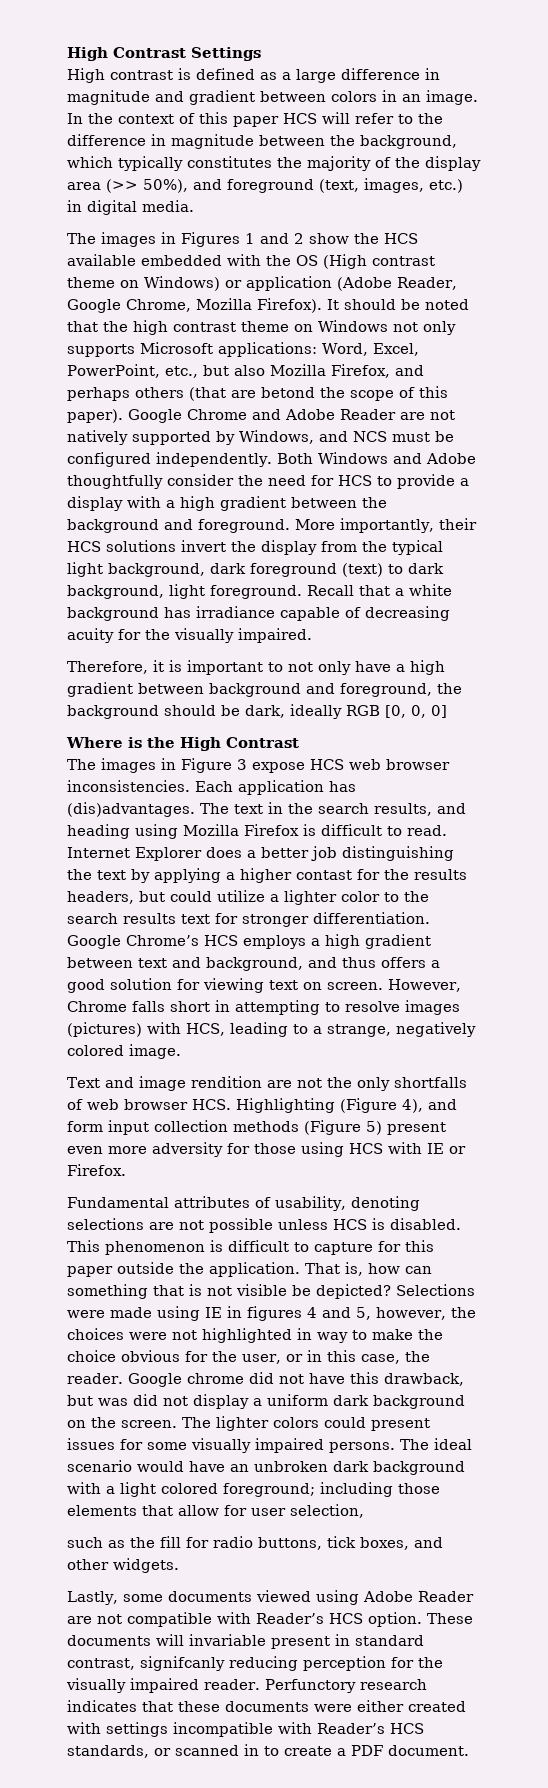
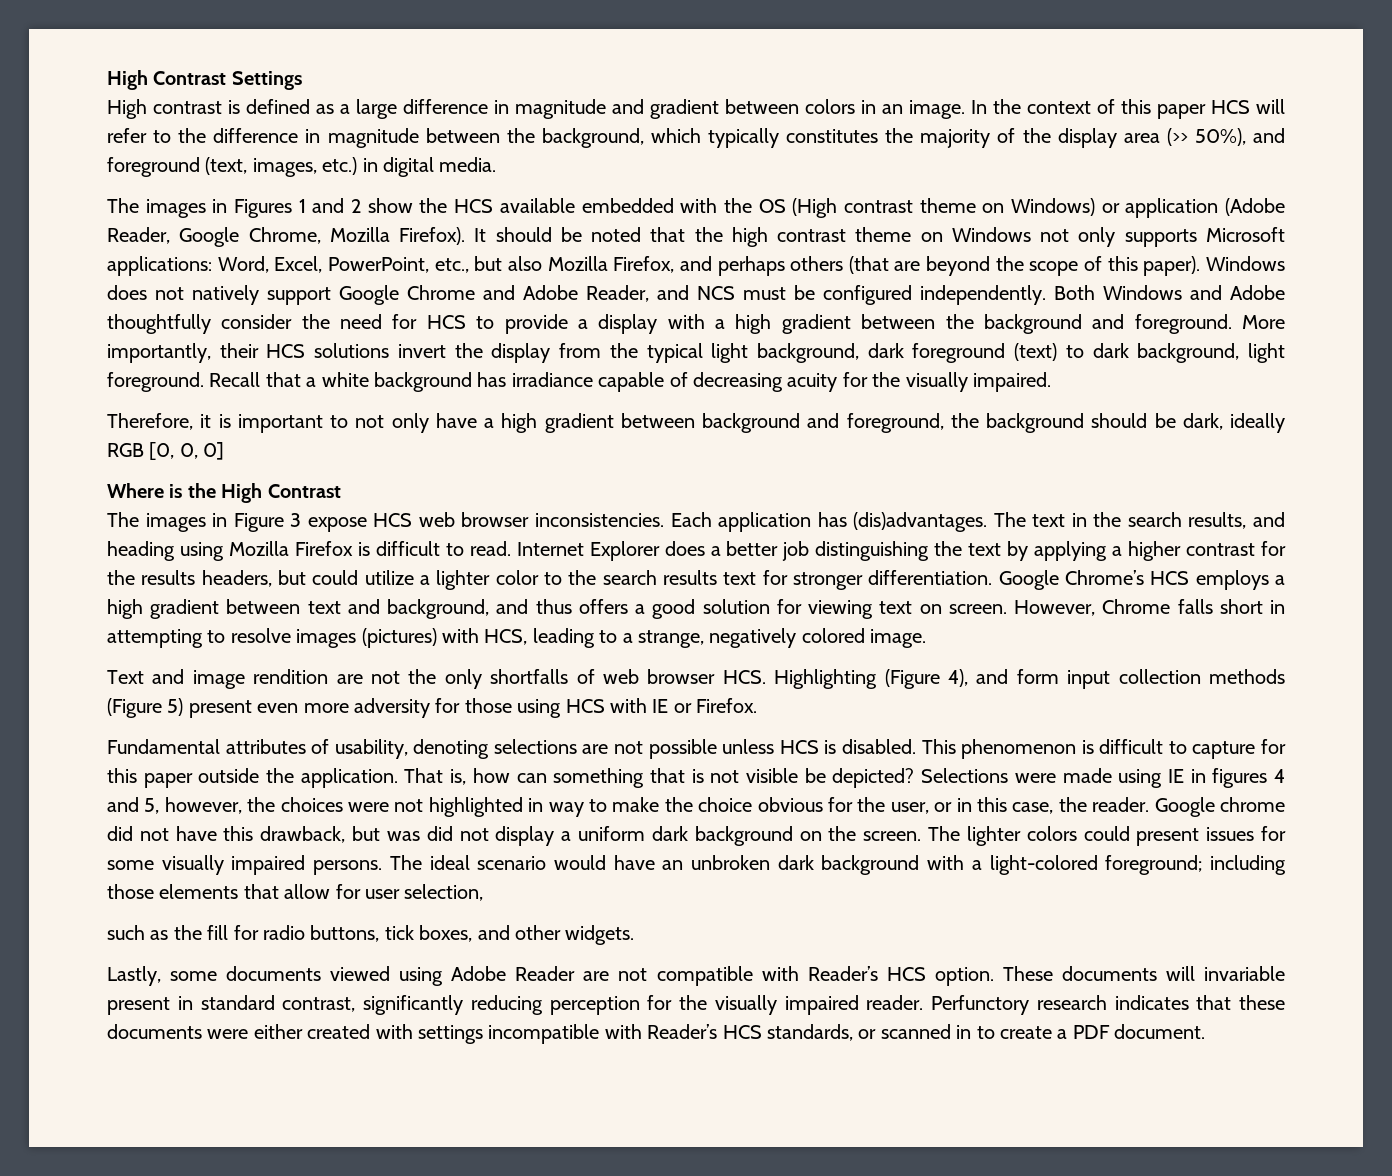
- It should be noted that the high contrast theme on Windows not only supports Microsoft applications: Word, Excel, PowerPoint, etc., but also Mozilla Firefox, and perhaps others (that are betond the scope of this paper).
+ It should be noted that the high contrast theme on Windows not only supports Microsoft applications: Word, Excel, PowerPoint, etc., but also Mozilla Firefox, and perhaps others (that are beyond the scope of this paper).
- Google Chrome and Adobe Reader are not natively supported by Windows, and NCS must be configured independently.
+ Windows does not natively support Google Chrome and Adobe Reader, and NCS must be configured independently.
- Internet Explorer does a better job distinguishing the text by applying a higher contast for the results headers, but could utilize a lighter color to the search results text for stronger differentiation.
+ Internet Explorer does a better job distinguishing the text by applying a higher contrast for the results headers, but could utilize a lighter color to the search results text for stronger differentiation.
- The ideal scenario would have an unbroken dark background with a light colored foreground; including those elements that allow for user selection,
+ The ideal scenario would have an unbroken dark background with a light-colored foreground; including those elements that allow for user selection,
- These documents will invariable present in standard contrast, signifcanly reducing perception for the visually impaired reader.
+ These documents will invariable present in standard contrast, significantly reducing perception for the visually impaired reader.

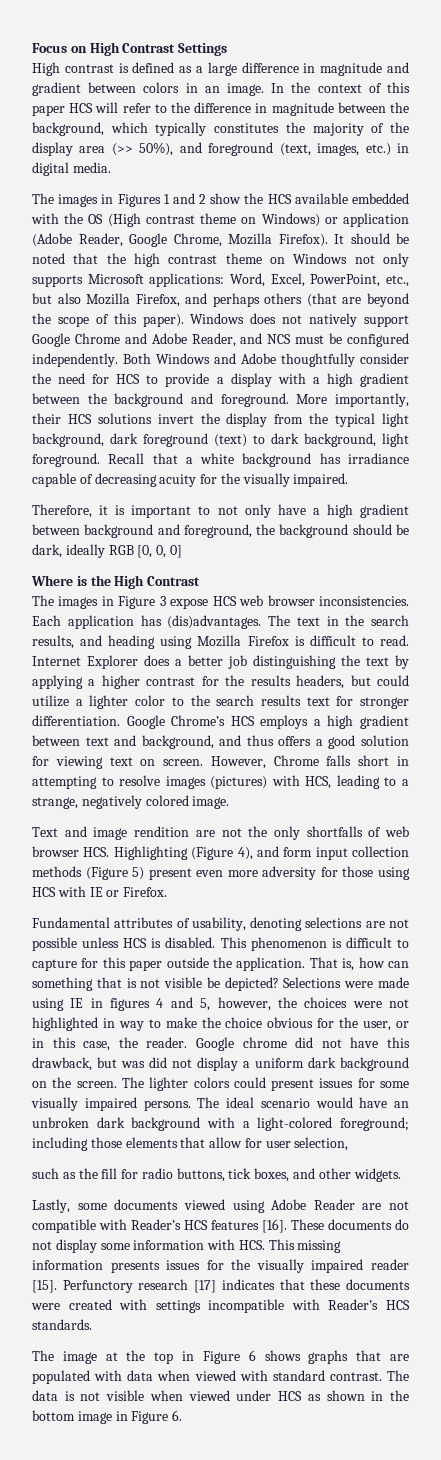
- High Contrast Settings
+ Focus on High Contrast Settings
- Lastly, some documents viewed using Adobe Reader are not compatible with Reader’s HCS option. These documents will invariable present in standard contrast, significantly reducing perception for the visually impaired reader.
+ Lastly, some documents viewed using Adobe Reader are not compatible with Reader’s HCS features [16]. These documents do not display some information with HCS. This missing information presents issues for the visually impaired reader [15].
- Perfunctory research indicates that these documents were either created with settings incompatible with Reader’s HCS standards, or scanned in to create a PDF document.
+ Perfunctory research [17] indicates that these documents were created with settings incompatible with Reader’s HCS standards.
+ The image at the top in Figure 6 shows graphs that are populated with data when viewed with standard contrast. The data is not visible when viewed under HCS as shown in the bottom image in Figure 6.

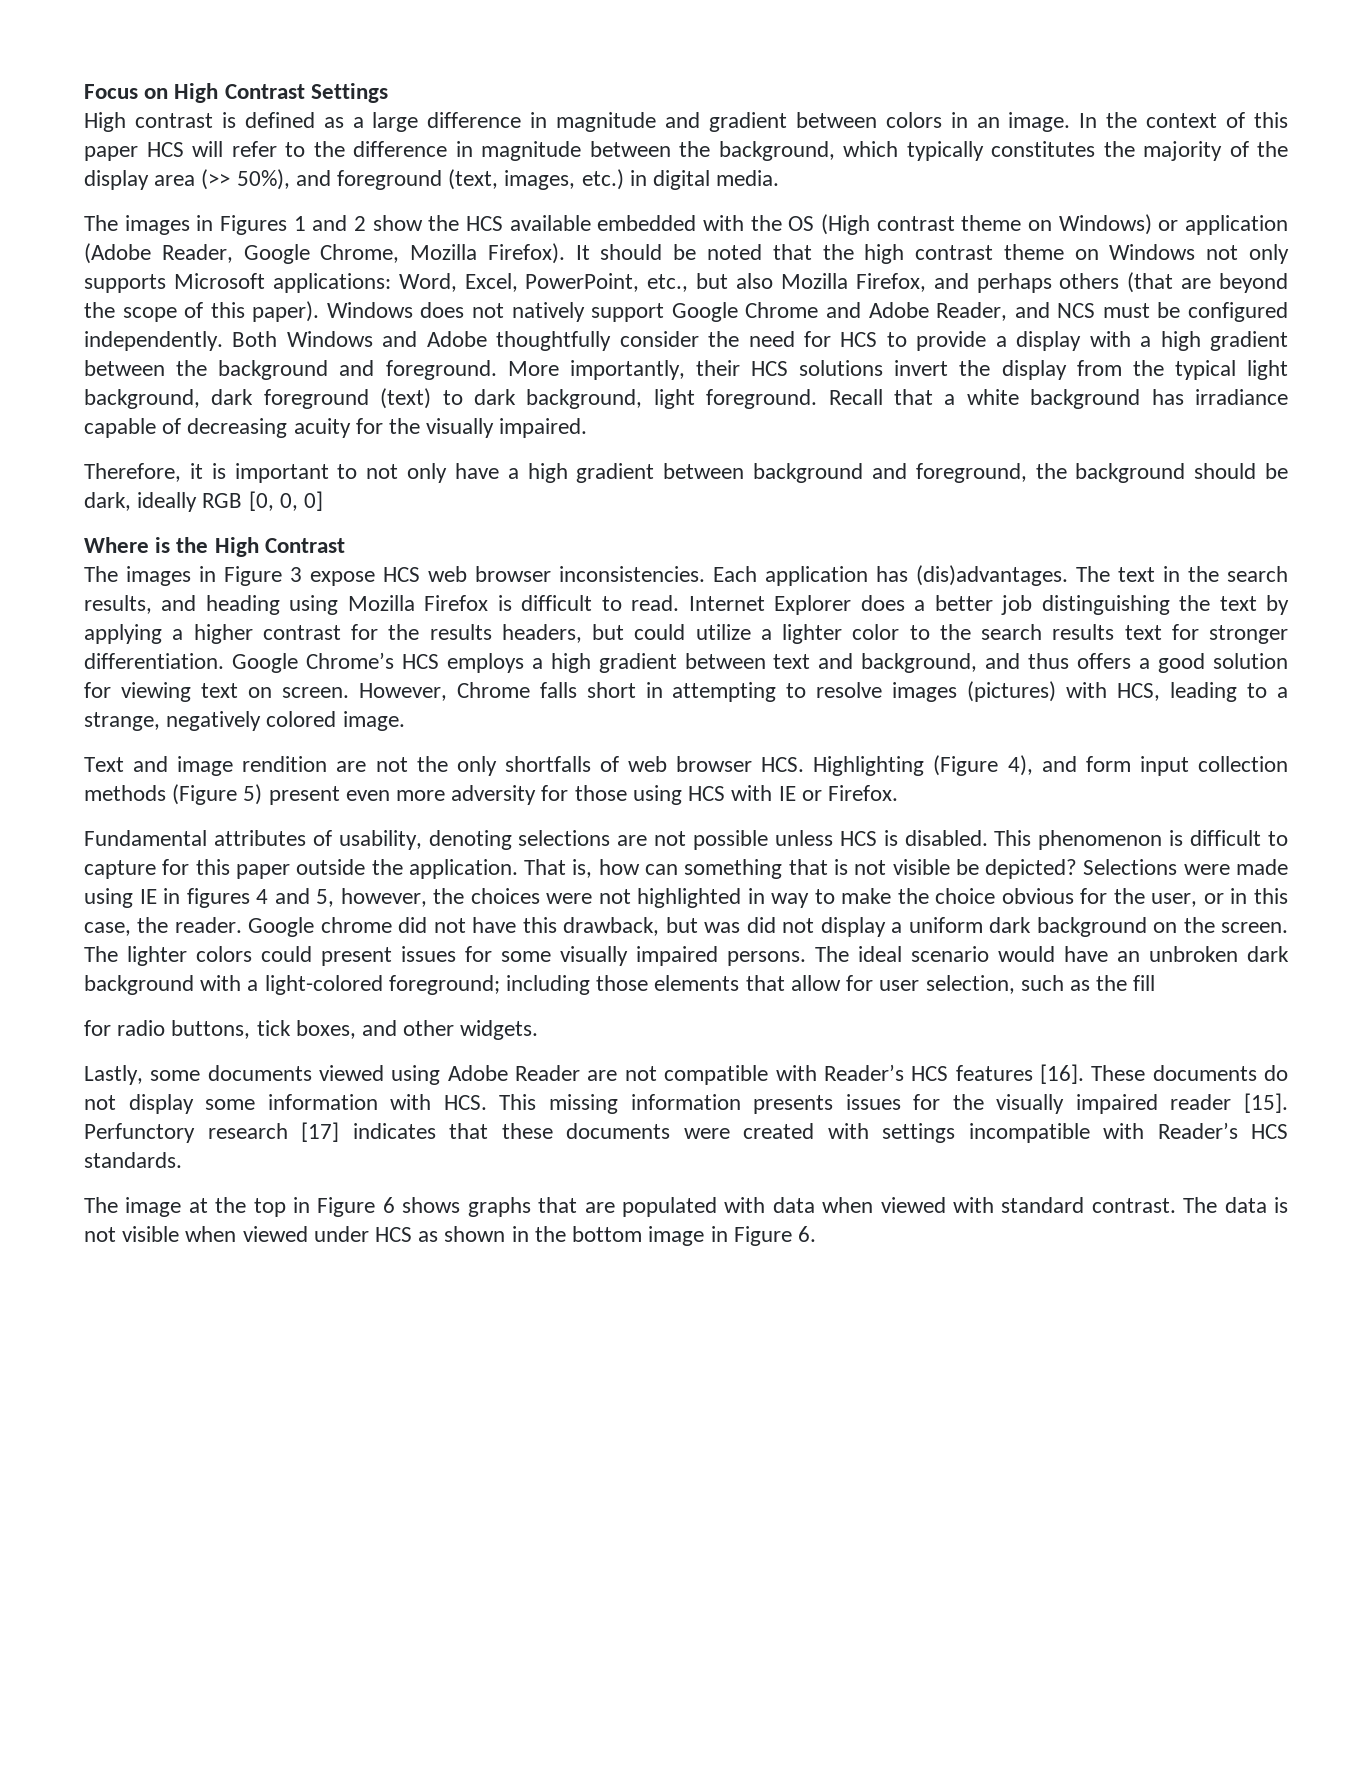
- The ideal scenario would have an unbroken dark background with a light-colored foreground; including those elements that allow for user selection,
- such as the fill for radio buttons, tick boxes, and other widgets.
+ The ideal scenario would have an unbroken dark background with a light-colored foreground; including those elements that allow for user selection, such as the fill
+ for radio buttons, tick boxes, and other widgets.

